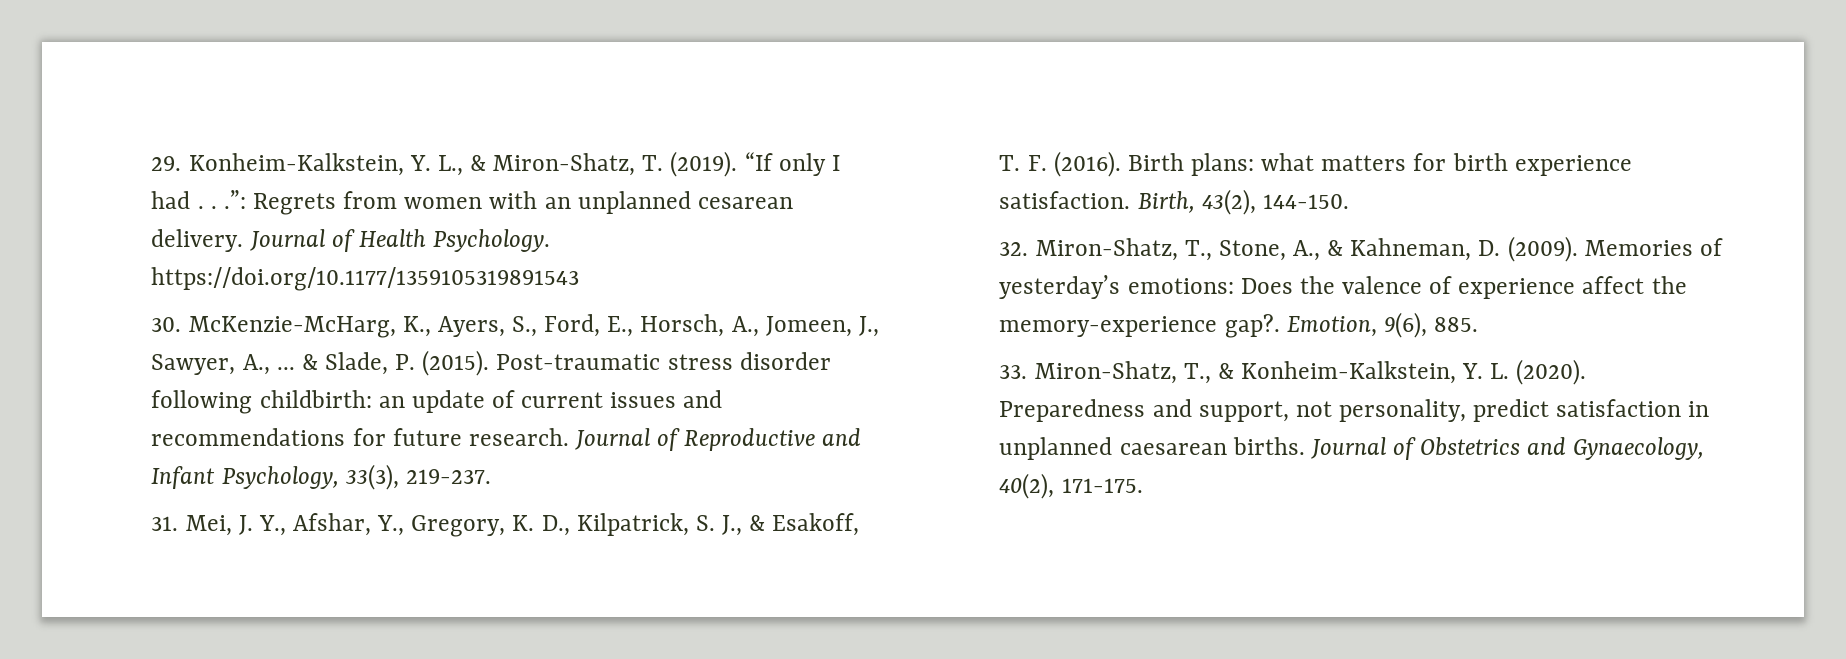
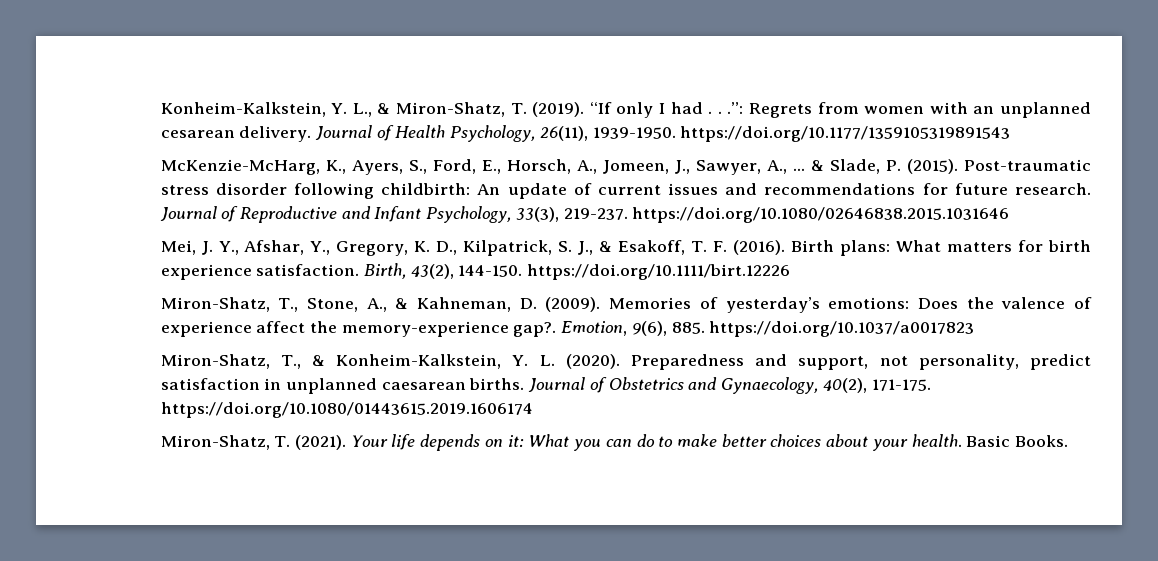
- 29. Konheim-Kalkstein, Y. L., & Miron-Shatz, T. (2019).
+ Konheim-Kalkstein, Y. L., & Miron-Shatz, T. (2019).
- Journal of Health Psychology. https://doi.org/10.1177/1359105319891543
+ Journal of Health Psychology, 26(11), 1939-1950. https://doi.org/10.1177/1359105319891543
- 30. McKenzie-McHarg, K., Ayers, S., Ford, E., Horsch, A., Jomeen, J., Sawyer, A., ...
+ McKenzie-McHarg, K., Ayers, S., Ford, E., Horsch, A., Jomeen, J., Sawyer, A., ...
- Post-traumatic stress disorder following childbirth: an update of current issues and recommendations for future research.
+ Post-traumatic stress disorder following childbirth: An update of current issues and recommendations for future research.
- Journal of Reproductive and Infant Psychology, 33(3), 219-237.
- 31. Mei, J. Y., Afshar, Y., Gregory, K. D., Kilpatrick, S. J., & Esakoff, T. F. (2016).
+ Journal of Reproductive and Infant Psychology, 33(3), 219-237. https://doi.org/10.1080/02646838.2015.1031646
+ Mei, J. Y., Afshar, Y., Gregory, K. D., Kilpatrick, S. J., & Esakoff, T. F. (2016).
- Birth plans: what matters for birth experience satisfaction.
+ Birth plans: What matters for birth experience satisfaction.
- Birth, 43(2), 144-150.
- 32. Miron-Shatz, T., Stone, A., & Kahneman, D. (2009).
+ Birth, 43(2), 144-150. https://doi.org/10.1111/birt.12226
+ Miron-Shatz, T., Stone, A., & Kahneman, D. (2009).
- Emotion, 9(6), 885.
- 33. Miron-Shatz, T., & Konheim-Kalkstein, Y. L. (2020).
+ Emotion, 9(6), 885. https://doi.org/10.1037/a0017823
+ Miron-Shatz, T., & Konheim-Kalkstein, Y. L. (2020).
- Journal of Obstetrics and Gynaecology, 40(2), 171-175.
+ Journal of Obstetrics and Gynaecology, 40(2), 171-175. https://doi.org/10.1080/01443615.2019.1606174
+ Miron-Shatz, T. (2021). Your life depends on it: What you can do to make better choices about your health. Basic Books.

